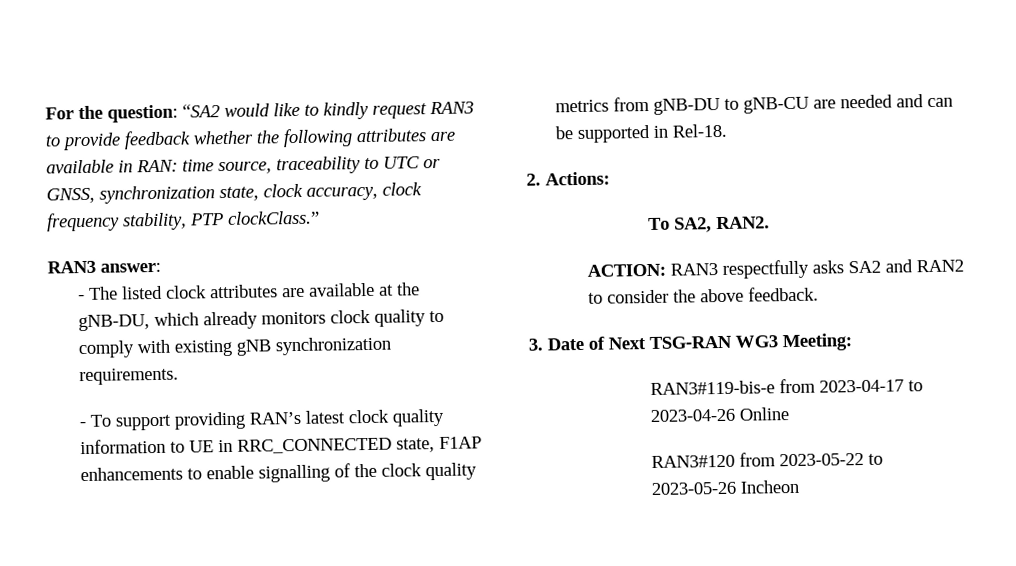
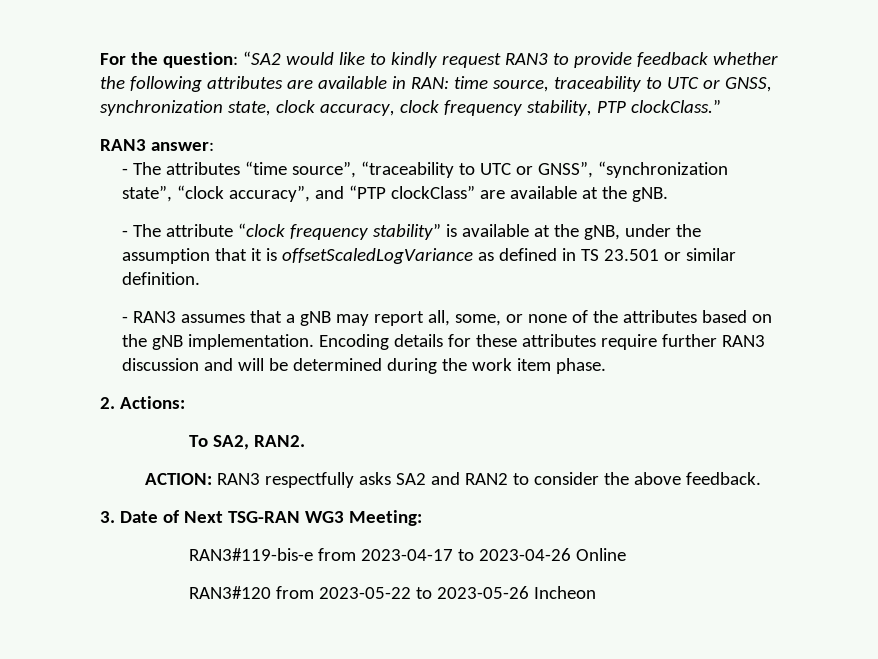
- - The listed clock attributes are available at the gNB-DU, which already monitors clock quality to comply with existing gNB synchronization requirements.
- - To support providing RAN’s latest clock quality information to UE in RRC_CONNECTED state, F1AP enhancements to enable signalling of the clock quality metrics from gNB-DU to gNB-CU are needed and can be supported in Rel-18.
+ - The attributes “time source”, “traceability to UTC or GNSS”, “synchronization state”, “clock accuracy”, and “PTP clockClass” are available at the gNB.
+ - The attribute “clock frequency stability” is available at the gNB, under the assumption that it is offsetScaledLogVariance as defined in TS 23.501 or similar definition.
+ - RAN3 assumes that a gNB may report all, some, or none of the attributes based on the gNB implementation. Encoding details for these attributes require further RAN3 discussion and will be determined during the work item phase.

